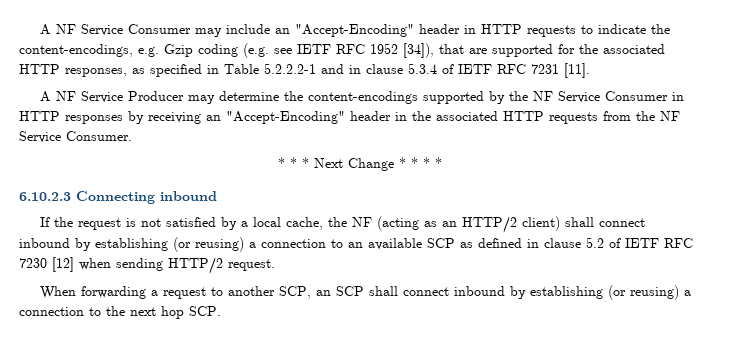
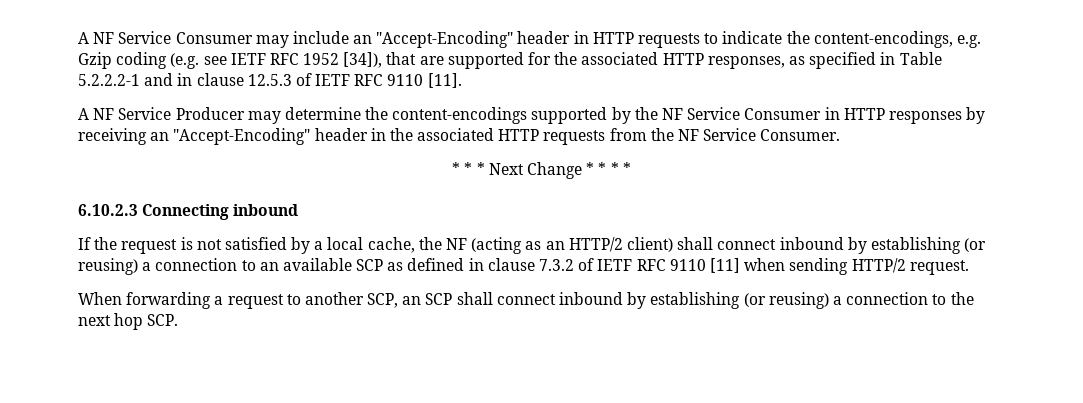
- A NF Service Consumer may include an "Accept-Encoding" header in HTTP requests to indicate the content-encodings, e.g. Gzip coding (e.g. see IETF RFC 1952 [34]), that are supported for the associated HTTP responses, as specified in Table 5.2.2.2-1 and in clause 5.3.4 of IETF RFC 7231 [11].
+ A NF Service Consumer may include an "Accept-Encoding" header in HTTP requests to indicate the content-encodings, e.g. Gzip coding (e.g. see IETF RFC 1952 [34]), that are supported for the associated HTTP responses, as specified in Table 5.2.2.2-1 and in clause 12.5.3 of IETF RFC 9110 [11].
- If the request is not satisfied by a local cache, the NF (acting as an HTTP/2 client) shall connect inbound by establishing (or reusing) a connection to an available SCP as defined in clause 5.2 of IETF RFC 7230 [12] when sending HTTP/2 request.
+ If the request is not satisfied by a local cache, the NF (acting as an HTTP/2 client) shall connect inbound by establishing (or reusing) a connection to an available SCP as defined in clause 7.3.2 of IETF RFC 9110 [11] when sending HTTP/2 request.

